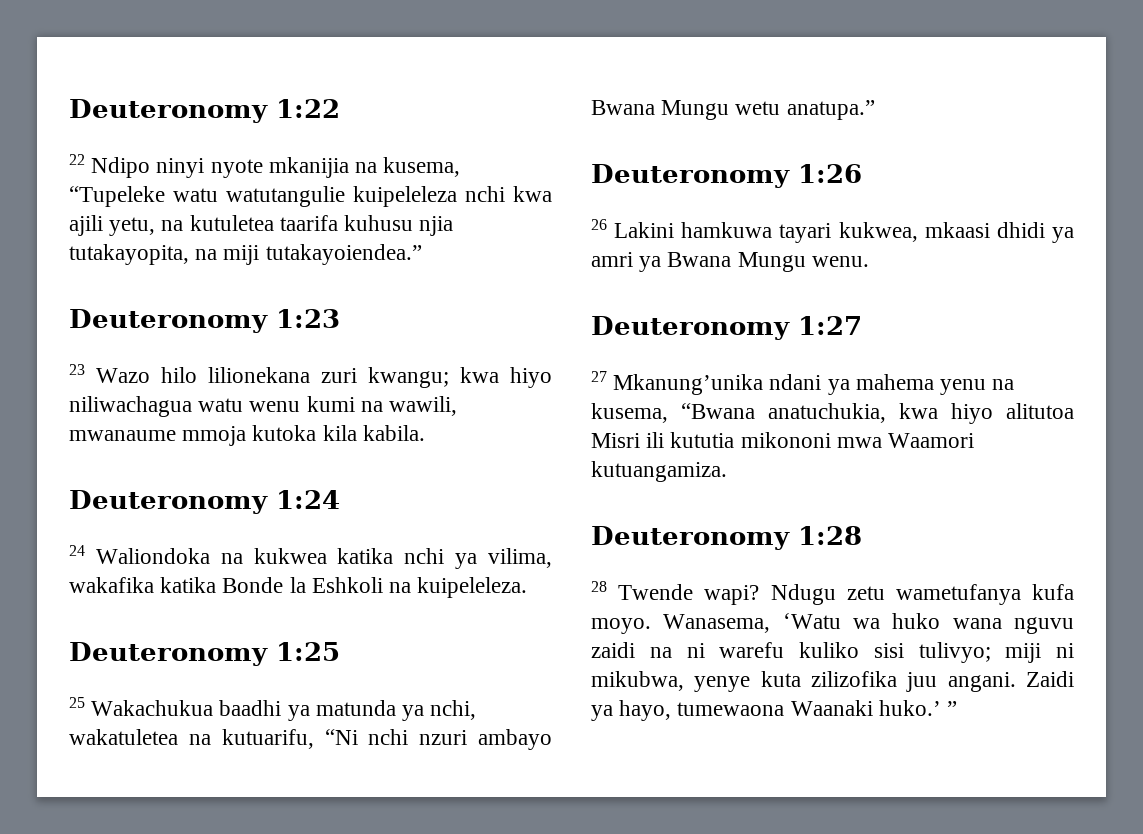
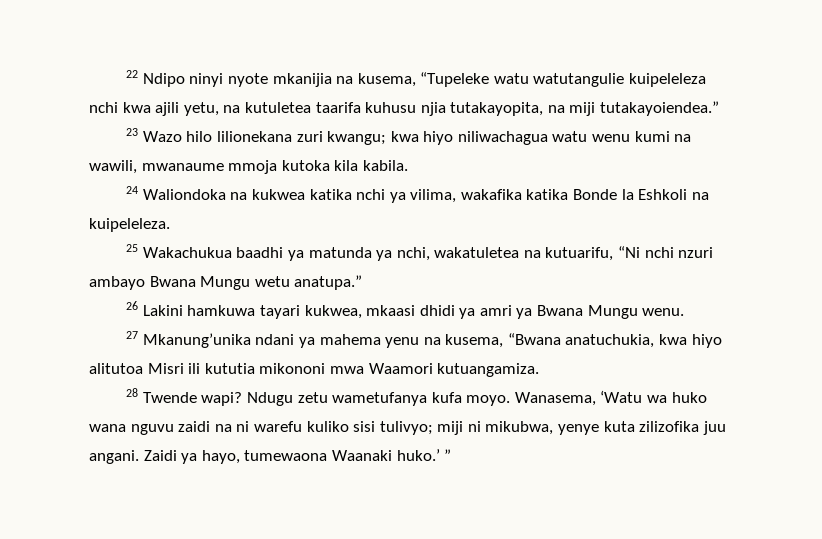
- Deuteronomy 1:22
- Deuteronomy 1:23
- Deuteronomy 1:24
- Deuteronomy 1:25
- Deuteronomy 1:26
- Deuteronomy 1:27
- Deuteronomy 1:28

